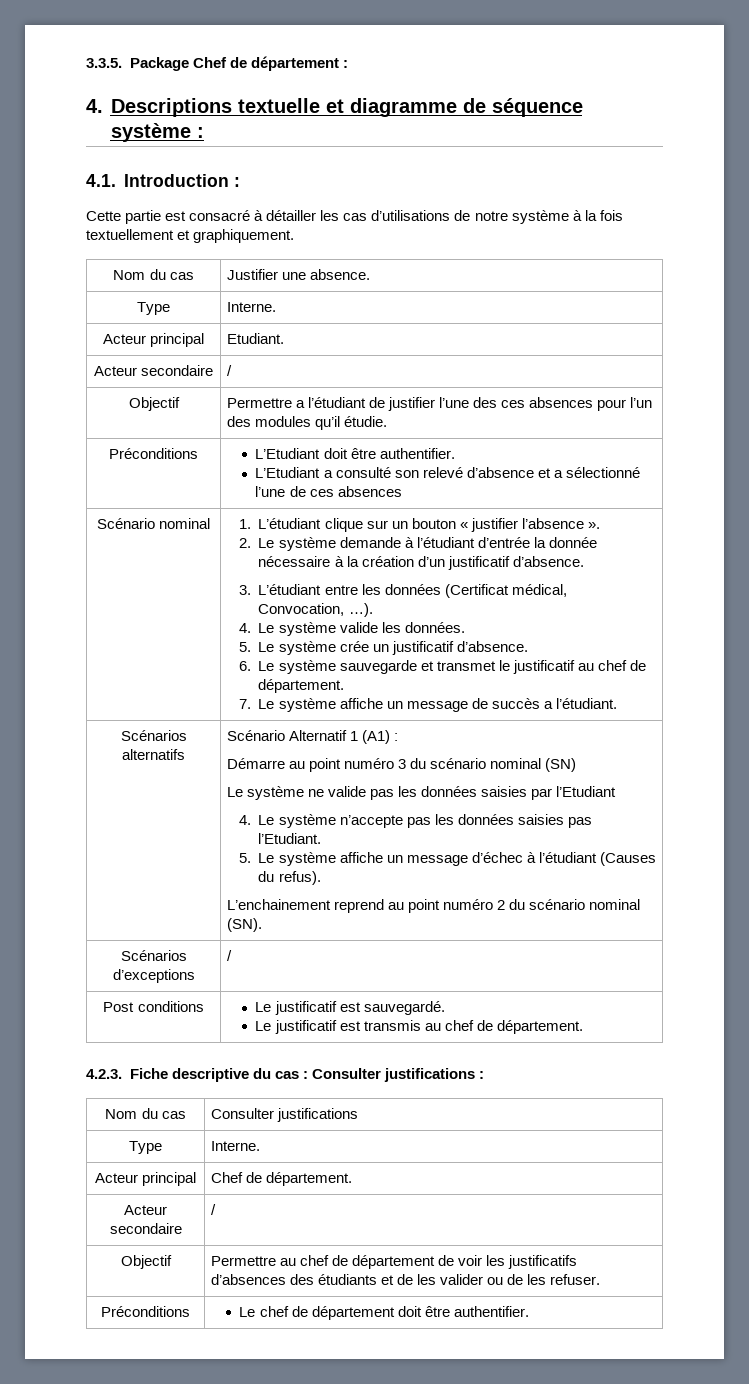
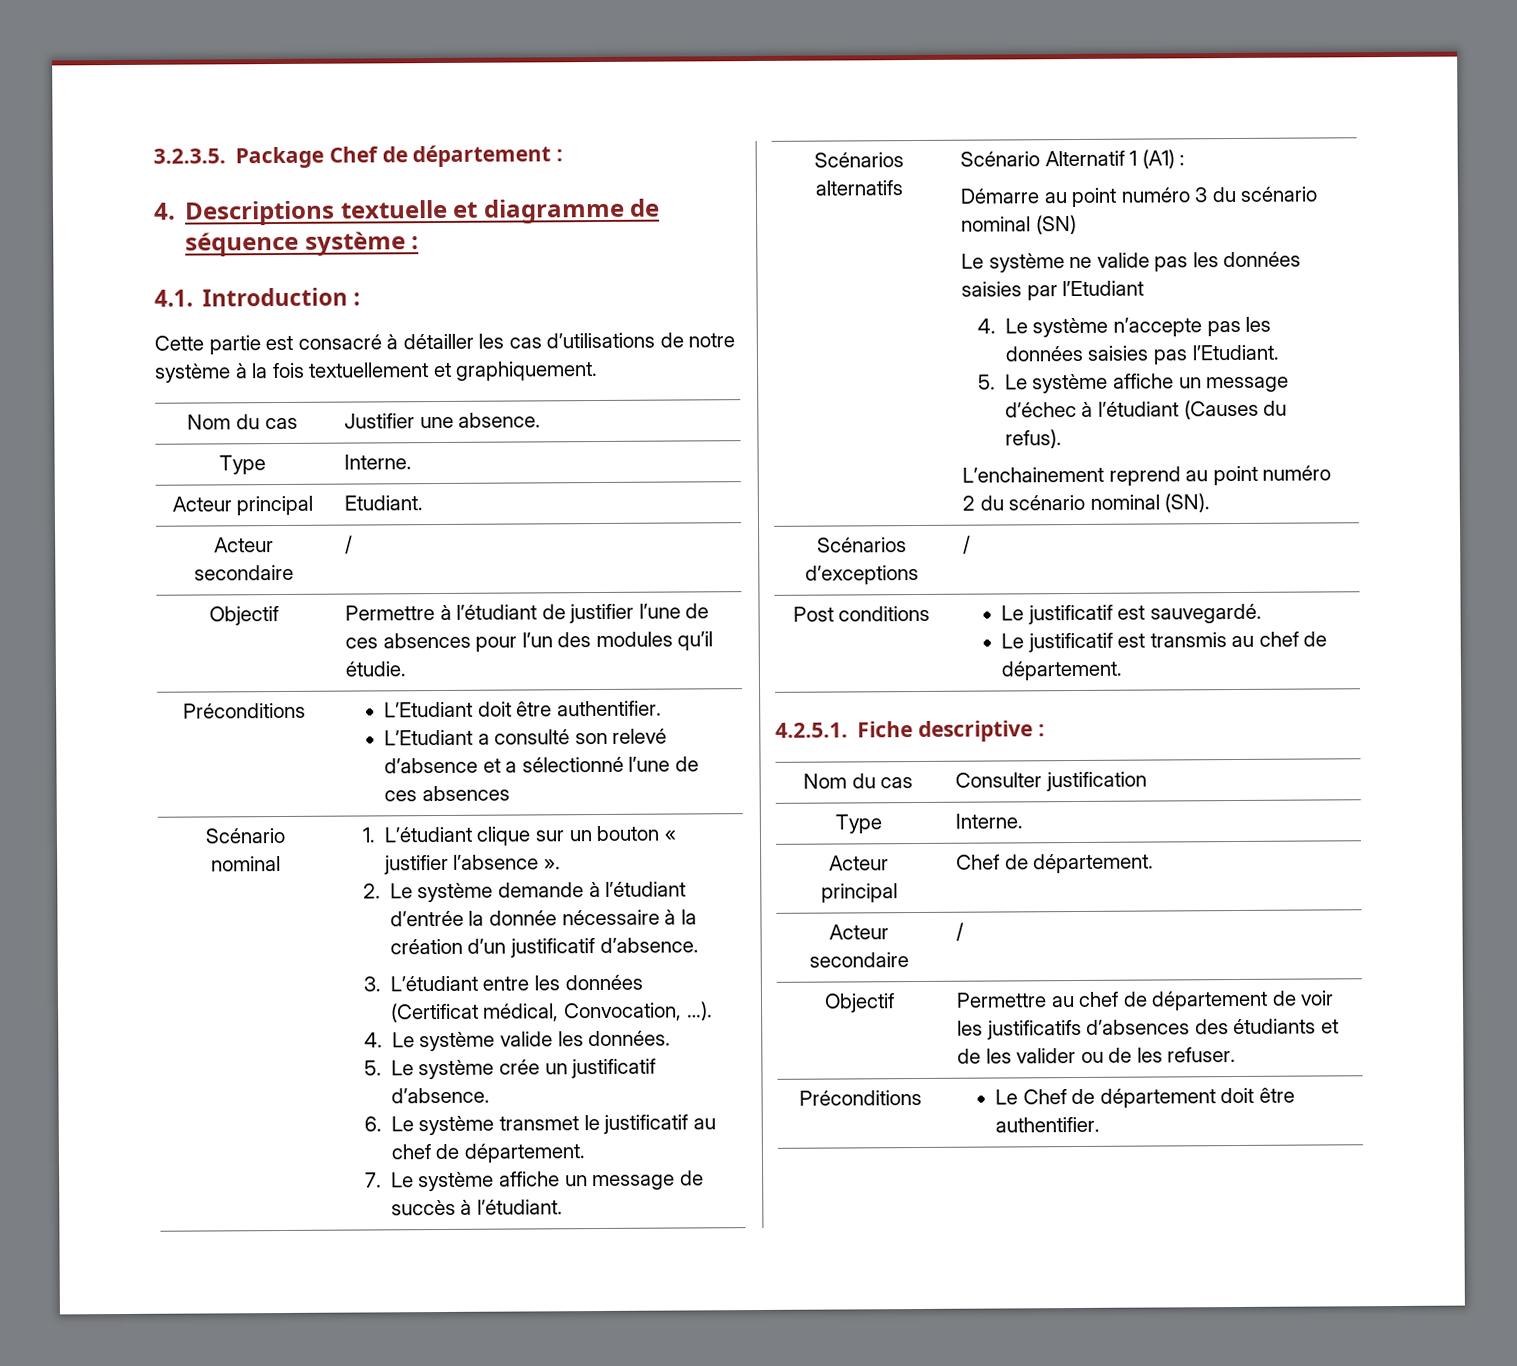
- 3.3.5. Package Chef de département :
+ 3.2.3.5. Package Chef de département :
- Objectif | Permettre a l’étudiant de justifier l’une des ces absences pour l’un des modules qu’il étudie.
+ Objectif | Permettre à l’étudiant de justifier l’une de ces absences pour l’un des modules qu’il étudie.
- 6. Le système sauvegarde et transmet le justificatif au chef de département.
+ 6. Le système transmet le justificatif au chef de département.
- 7. Le système affiche un message de succès a l’étudiant.
+ 7. Le système affiche un message de succès à l’étudiant.
- 4.2.3. Fiche descriptive du cas : Consulter justifications :
+ 4.2.5.1. Fiche descriptive :
- Nom du cas | Consulter justifications
+ Nom du cas | Consulter justification
- Préconditions | Le chef de département doit être authentifier.
+ Préconditions | Le Chef de département doit être authentifier.

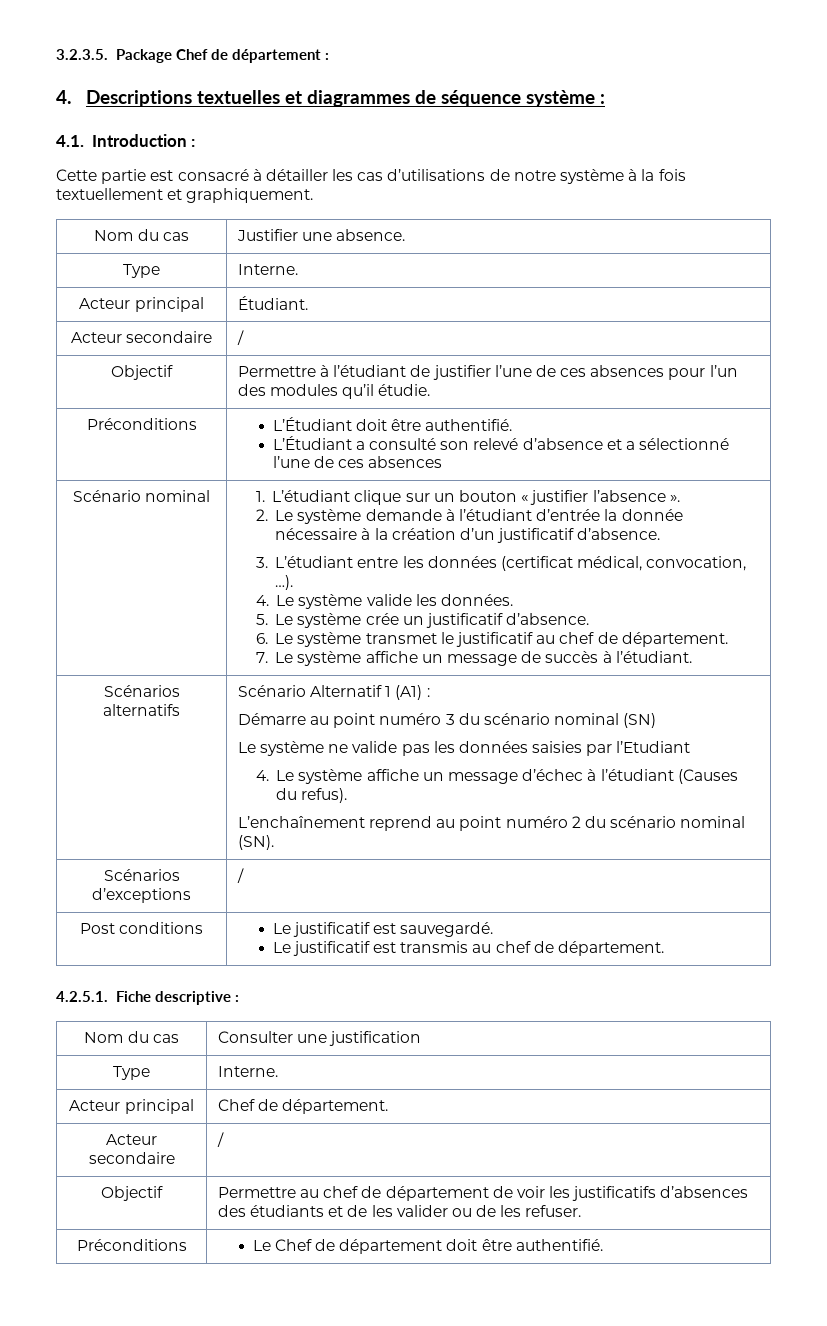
- 4. Descriptions textuelle et diagramme de séquence système :
+ 4. Descriptions textuelles et diagrammes de séquence système :
- Acteur principal | Etudiant.
+ Acteur principal | Étudiant.
- Préconditions | L’Etudiant doit être authentifier.
- L’Etudiant a consulté son relevé d’absence et a sélectionné l’une de ces absences
+ Préconditions | L’Étudiant doit être authentifié.
+ L’Étudiant a consulté son relevé d’absence et a sélectionné l’une de ces absences
- 3. L’étudiant entre les données (Certificat médical, Convocation, …).
+ 3. L’étudiant entre les données (certificat médical, convocation, …).
- 4. Le système n’accepte pas les données saisies pas l’Etudiant.
- 5. Le système affiche un message d’échec à l’étudiant (Causes du refus).
+ 4. Le système affiche un message d’échec à l’étudiant (Causes du refus).
- L’enchainement reprend au point numéro 2 du scénario nominal (SN).
+ L’enchaînement reprend au point numéro 2 du scénario nominal (SN).
- Nom du cas | Consulter justification
+ Nom du cas | Consulter une justification
- Préconditions | Le Chef de département doit être authentifier.
+ Préconditions | Le Chef de département doit être authentifié.

